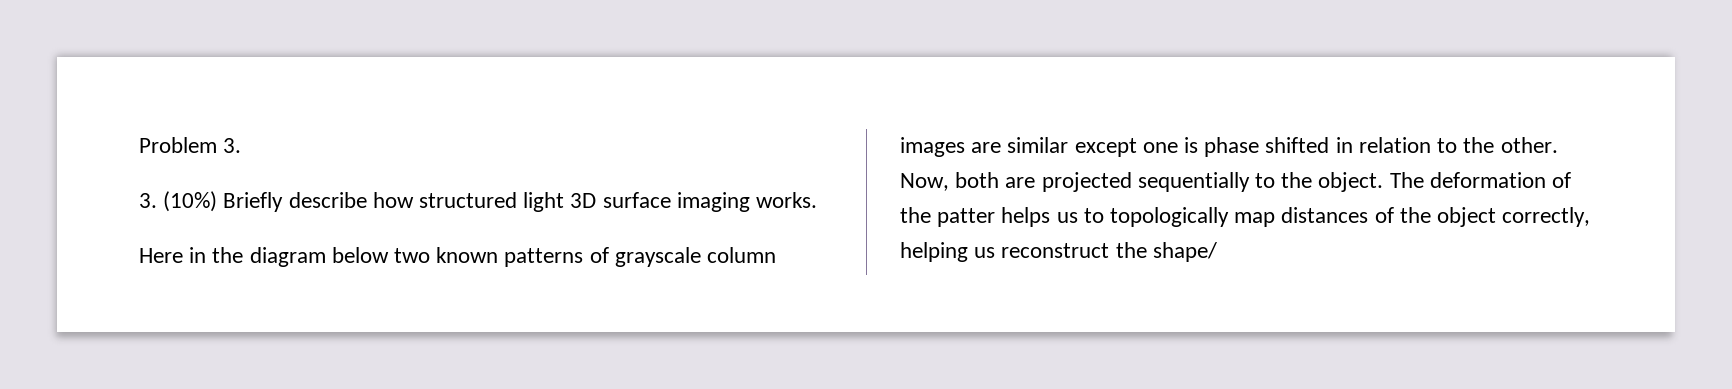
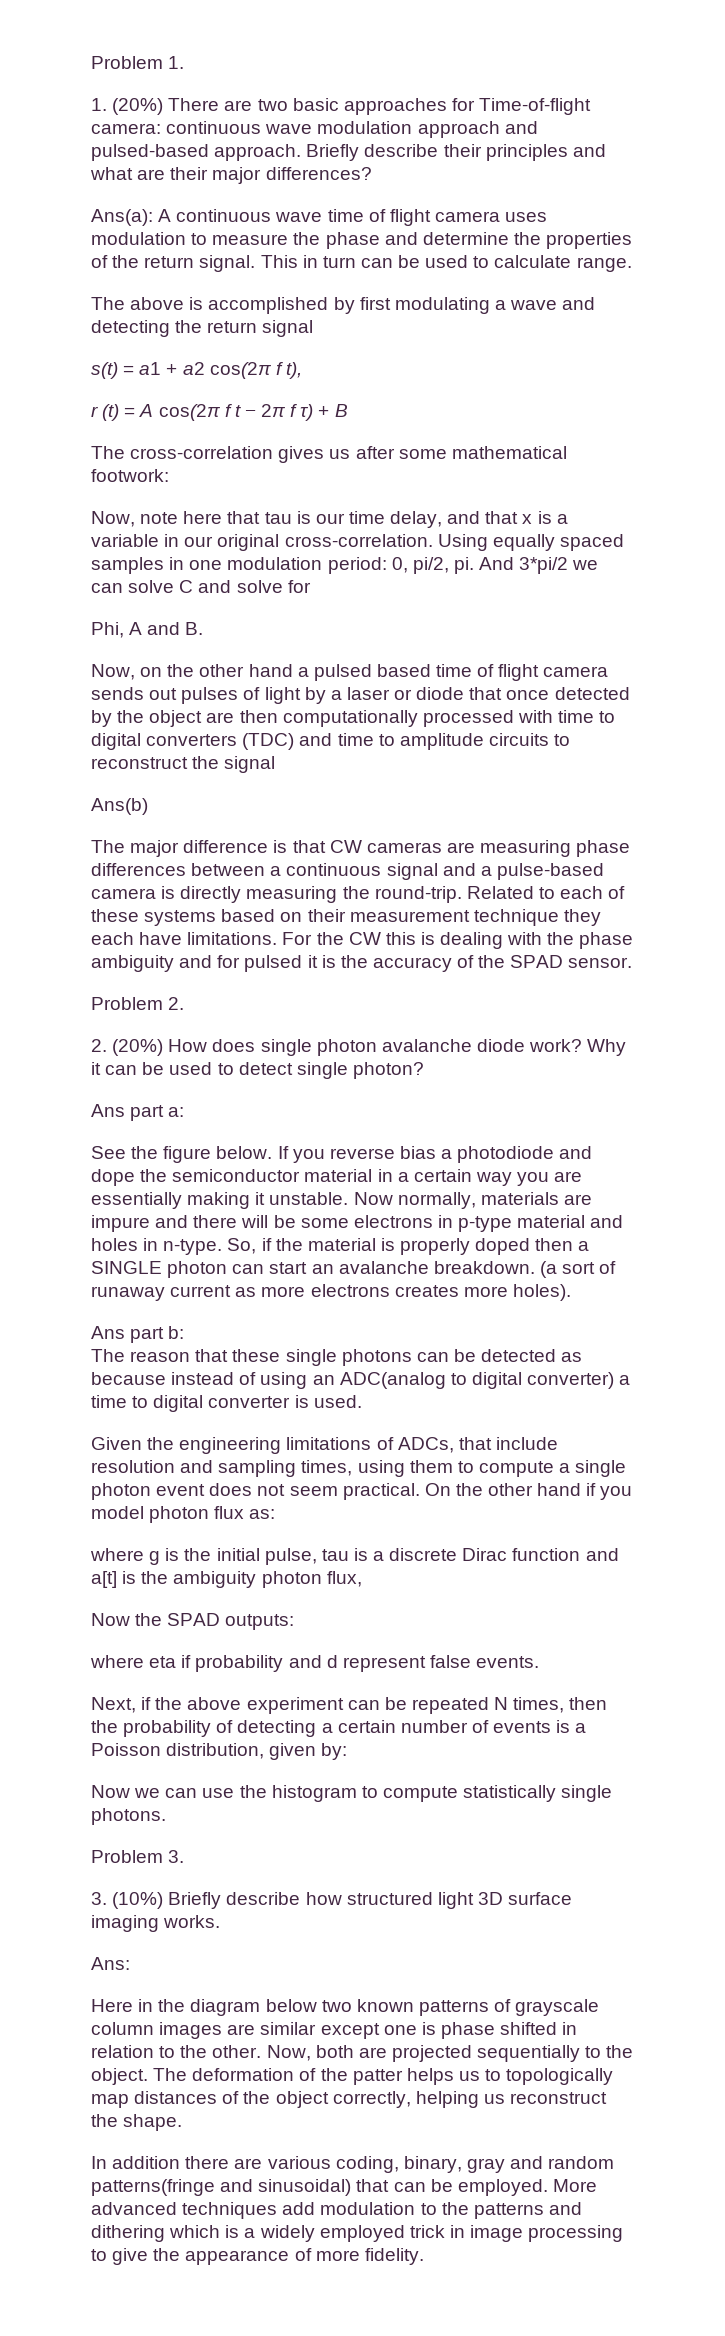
+ Problem 1.
+ 1. (20%) There are two basic approaches for Time-of-flight camera: continuous wave modulation approach and pulsed-based approach. Briefly describe their principles and what are their major differences?
+ Ans(a): A continuous wave time of flight camera uses modulation to measure the phase and determine the properties of the return signal. This in turn can be used to calculate range.
+ The above is accomplished by first modulating a wave and detecting the return signal
+ s(t) = a1 + a2 cos(2π f t),
+ r (t) = A cos(2π f t − 2π f τ) + B
+ The cross-correlation gives us after some mathematical footwork:
+ Now, note here that tau is our time delay, and that x is a variable in our original cross-correlation. Using equally spaced samples in one modulation period: 0, pi/2, pi. And 3*pi/2 we can solve C and solve for
+ Phi, A and B.
+ Now, on the other hand a pulsed based time of flight camera sends out pulses of light by a laser or diode that once detected by the object are then computationally processed with time to digital converters (TDC) and time to amplitude circuits to reconstruct the signal
+ Ans(b)
+ The major difference is that CW cameras are measuring phase differences between a continuous signal and a pulse-based camera is directly measuring the round-trip. Related to each of these systems based on their measurement technique they each have limitations. For the CW this is dealing with the phase ambiguity and for pulsed it is the accuracy of the SPAD sensor.
+ Problem 2.
+ 2. (20%) How does single photon avalanche diode work? Why it can be used to detect single photon?
+ Ans part a:
+ See the figure below. If you reverse bias a photodiode and dope the semiconductor material in a certain way you are essentially making it unstable. Now normally, materials are impure and there will be some electrons in p-type material and holes in n-type. So, if the material is properly doped then a SINGLE photon can start an avalanche breakdown. (a sort of runaway current as more electrons creates more holes).
+ Ans part b:
+ The reason that these single photons can be detected as because instead of using an ADC(analog to digital converter) a time to digital converter is used.
+ Given the engineering limitations of ADCs, that include resolution and sampling times, using them to compute a single photon event does not seem practical. On the other hand if you model photon flux as:
+ where g is the initial pulse, tau is a discrete Dirac function and a[t] is the ambiguity photon flux,
+ Now the SPAD outputs:
+ where eta if probability and d represent false events.
+ Next, if the above experiment can be repeated N times, then the probability of detecting a certain number of events is a Poisson distribution, given by:
+ Now we can use the histogram to compute statistically single photons.
+ Ans:
- The deformation of the patter helps us to topologically map distances of the object correctly, helping us reconstruct the shape/
+ The deformation of the patter helps us to topologically map distances of the object correctly, helping us reconstruct the shape.
+ In addition there are various coding, binary, gray and random patterns(fringe and sinusoidal) that can be employed. More advanced techniques add modulation to the patterns and dithering which is a widely employed trick in image processing to give the appearance of more fidelity.

